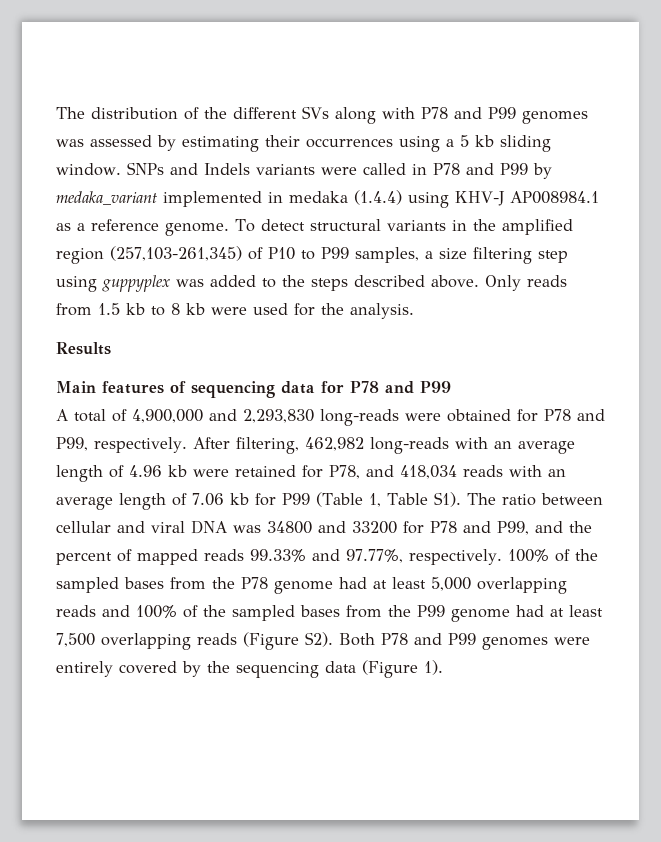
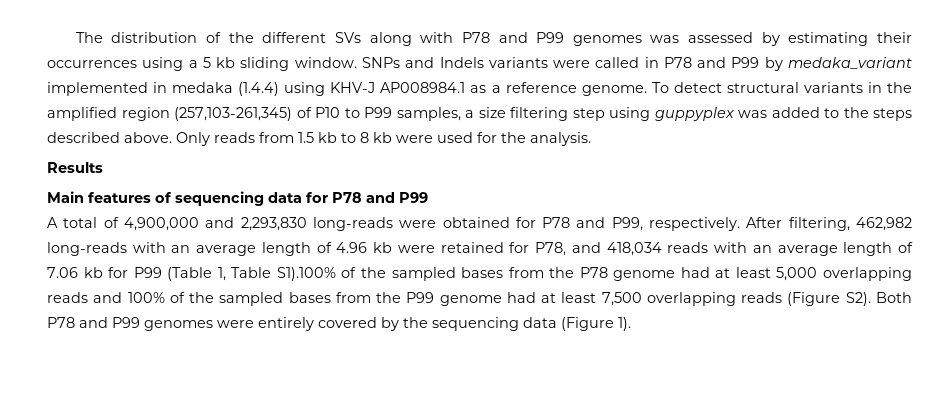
- After filtering, 462,982 long-reads with an average length of 4.96 kb were retained for P78, and 418,034 reads with an average length of 7.06 kb for P99 (Table 1, Table S1). The ratio between cellular and viral DNA was 34800 and 33200 for P78 and P99, and the percent of mapped reads 99.33% and 97.77%, respectively. 100% of the sampled bases from the P78 genome had at least 5,000 overlapping reads and 100% of the sampled bases from the P99 genome had at least 7,500 overlapping reads (Figure S2). Both P78 and P99 genomes were entirely covered by the sequencing data (Figure 1).
+ After filtering, 462,982 long-reads with an average length of 4.96 kb were retained for P78, and 418,034 reads with an average length of 7.06 kb for P99 (Table 1, Table S1).100% of the sampled bases from the P78 genome had at least 5,000 overlapping reads and 100% of the sampled bases from the P99 genome had at least 7,500 overlapping reads (Figure S2). Both P78 and P99 genomes were entirely covered by the sequencing data (Figure 1).

